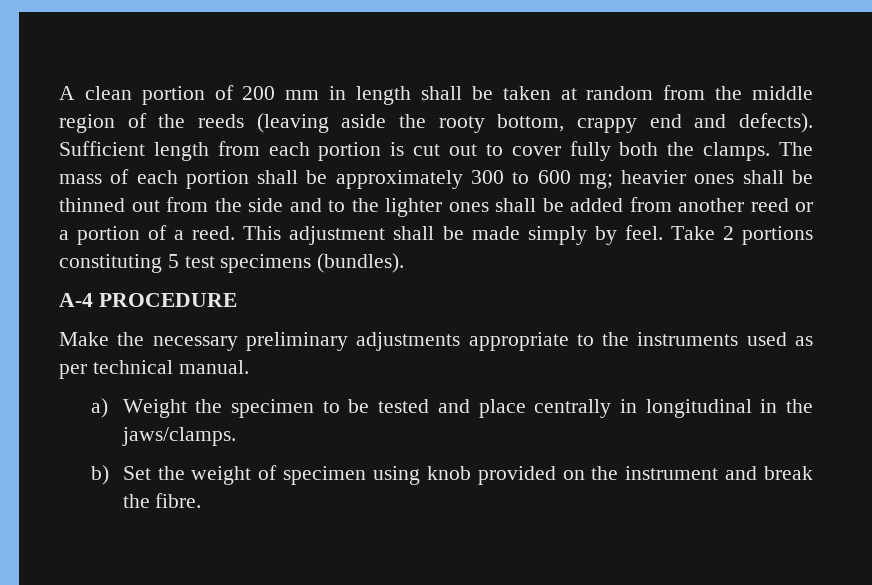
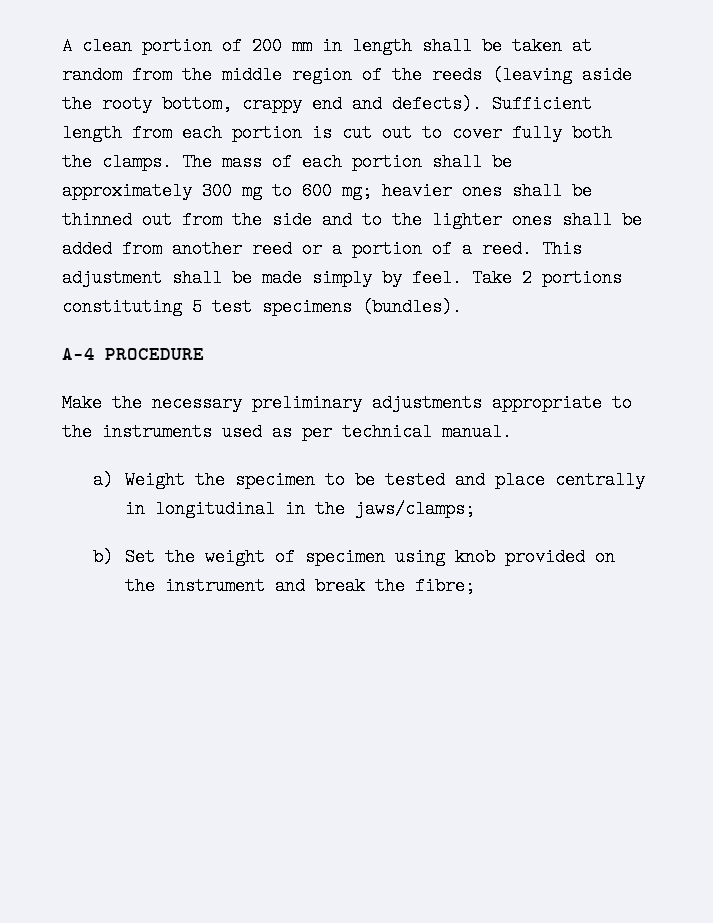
- The mass of each portion shall be approximately 300 to 600 mg; heavier ones shall be thinned out from the side and to the lighter ones shall be added from another reed or a portion of a reed.
+ The mass of each portion shall be approximately 300 mg to 600 mg; heavier ones shall be thinned out from the side and to the lighter ones shall be added from another reed or a portion of a reed.
- a) Weight the specimen to be tested and place centrally in longitudinal in the jaws/clamps.
+ a) Weight the specimen to be tested and place centrally in longitudinal in the jaws/clamps;
- b) Set the weight of specimen using knob provided on the instrument and break the fibre.
+ b) Set the weight of specimen using knob provided on the instrument and break the fibre;

